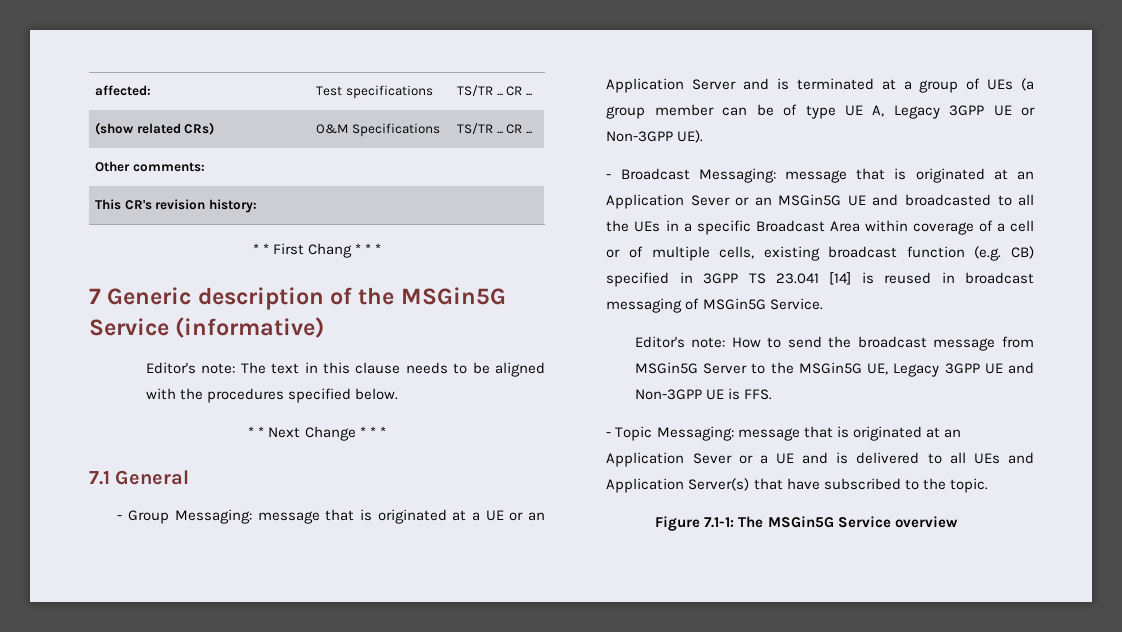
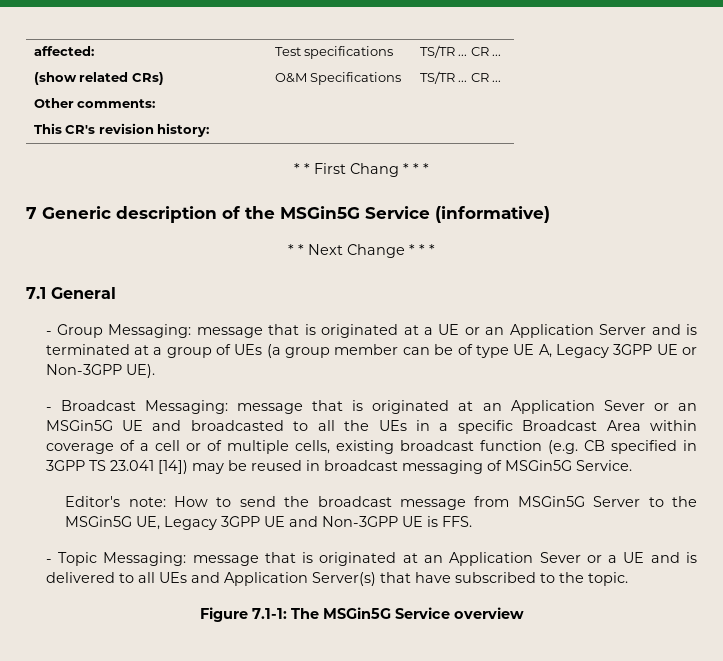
- Editor's note: The text in this clause needs to be aligned with the procedures specified below.
- - Broadcast Messaging: message that is originated at an Application Sever or an MSGin5G UE and broadcasted to all the UEs in a specific Broadcast Area within coverage of a cell or of multiple cells, existing broadcast function (e.g. CB) specified in 3GPP TS 23.041 [14] is reused in broadcast messaging of MSGin5G Service.
+ - Broadcast Messaging: message that is originated at an Application Sever or an MSGin5G UE and broadcasted to all the UEs in a specific Broadcast Area within coverage of a cell or of multiple cells, existing broadcast function (e.g. CB specified in 3GPP TS 23.041 [14]) may be reused in broadcast messaging of MSGin5G Service.

